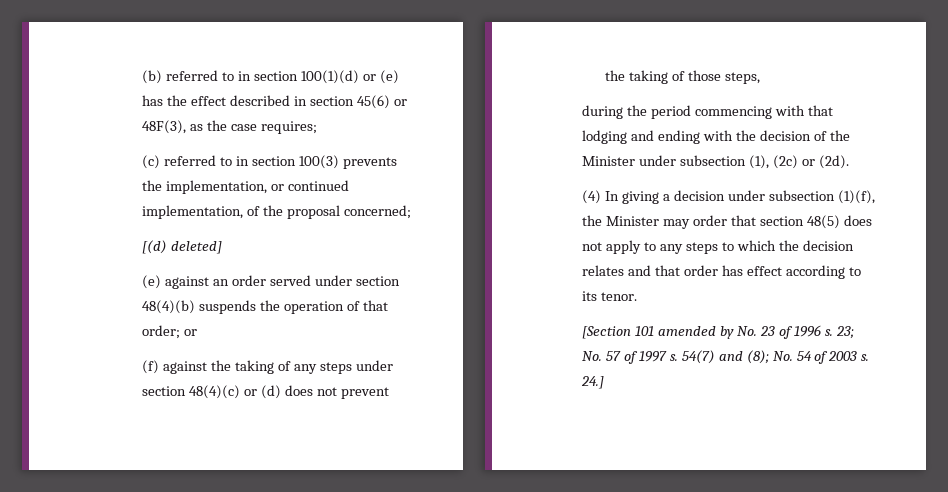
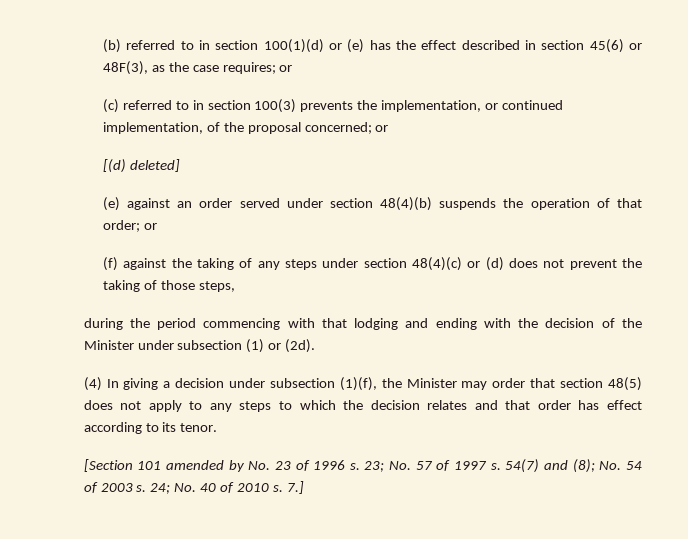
- (b) referred to in section 100(1)(d) or (e) has the effect described in section 45(6) or 48F(3), as the case requires;
+ (b) referred to in section 100(1)(d) or (e) has the effect described in section 45(6) or 48F(3), as the case requires; or
- (c) referred to in section 100(3) prevents the implementation, or continued implementation, of the proposal concerned;
+ (c) referred to in section 100(3) prevents the implementation, or continued implementation, of the proposal concerned; or
- during the period commencing with that lodging and ending with the decision of the Minister under subsection (1), (2c) or (2d).
+ during the period commencing with that lodging and ending with the decision of the Minister under subsection (1) or (2d).
- 24.]
+ 24; No. 40 of 2010 s. 7.]

